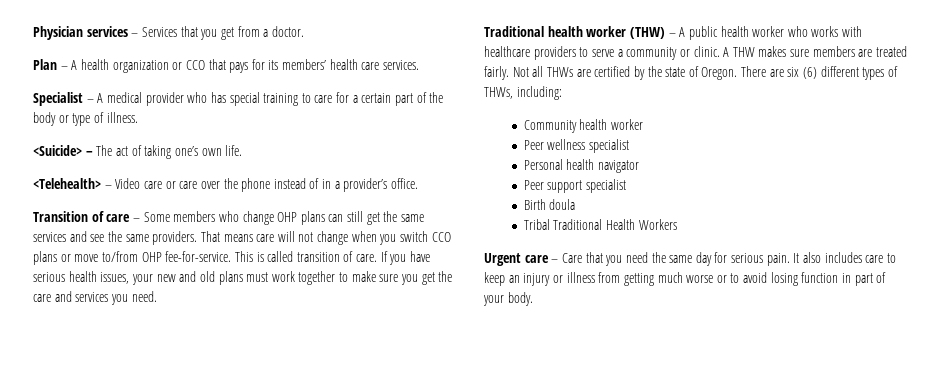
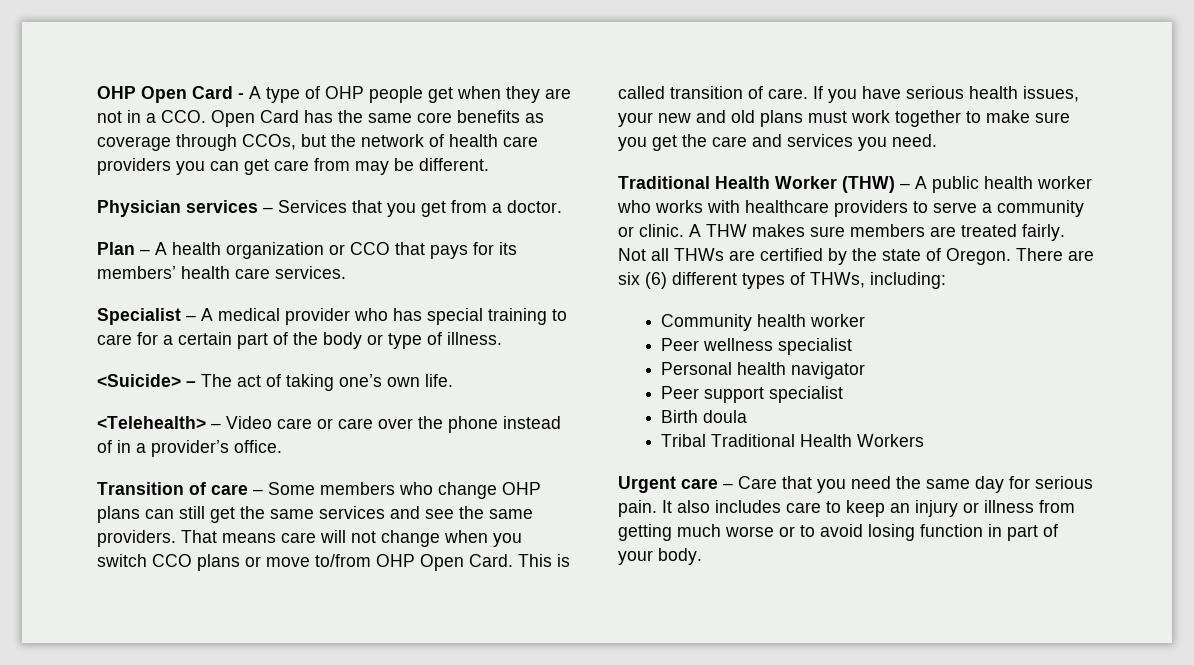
+ OHP Open Card - A type of OHP people get when they are not in a CCO. Open Card has the same core benefits as coverage through CCOs, but the network of health care providers you can get care from may be different.
- That means care will not change when you switch CCO plans or move to/from OHP fee-for-service.
+ That means care will not change when you switch CCO plans or move to/from OHP Open Card.
- Traditional health worker (THW) – A public health worker who works with healthcare providers to serve a community or clinic.
+ Traditional Health Worker (THW) – A public health worker who works with healthcare providers to serve a community or clinic.

